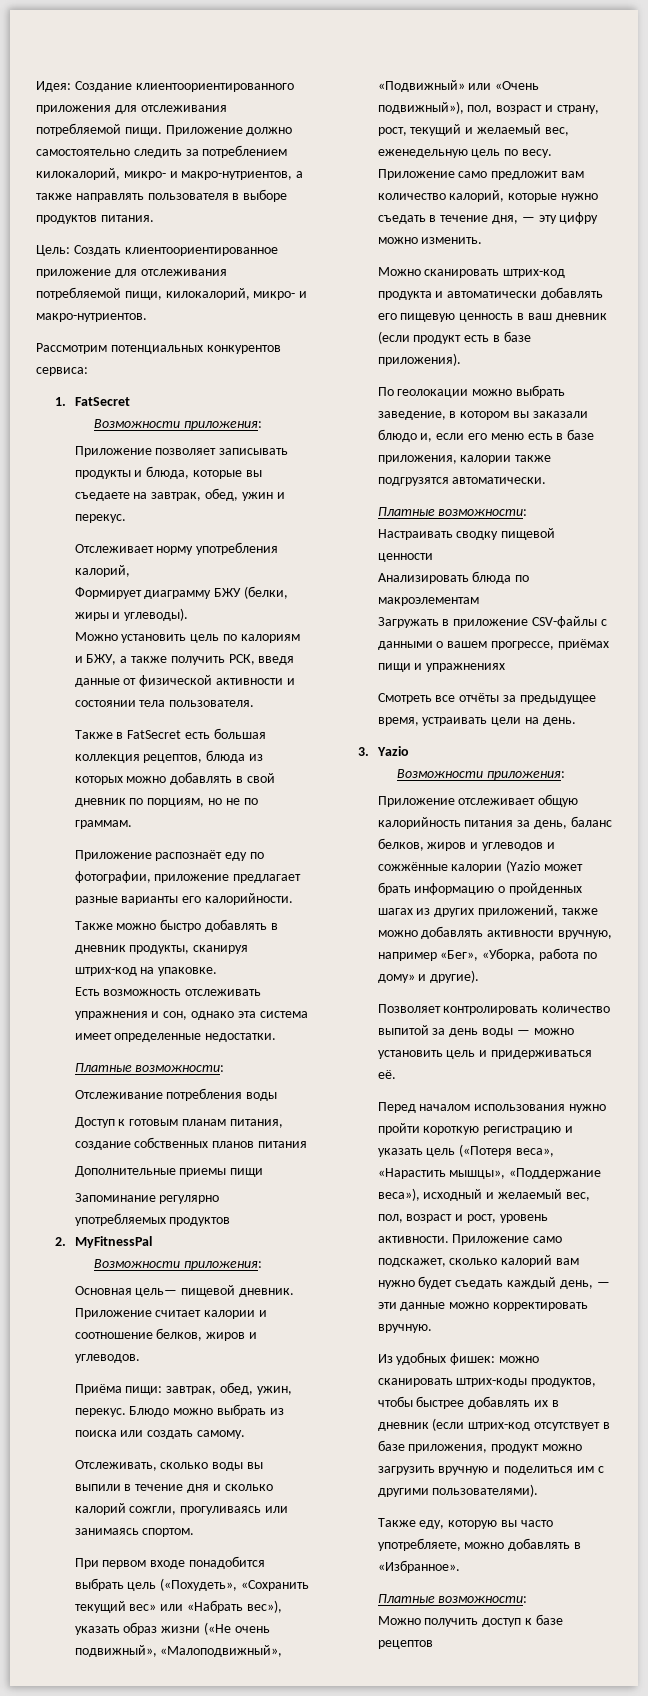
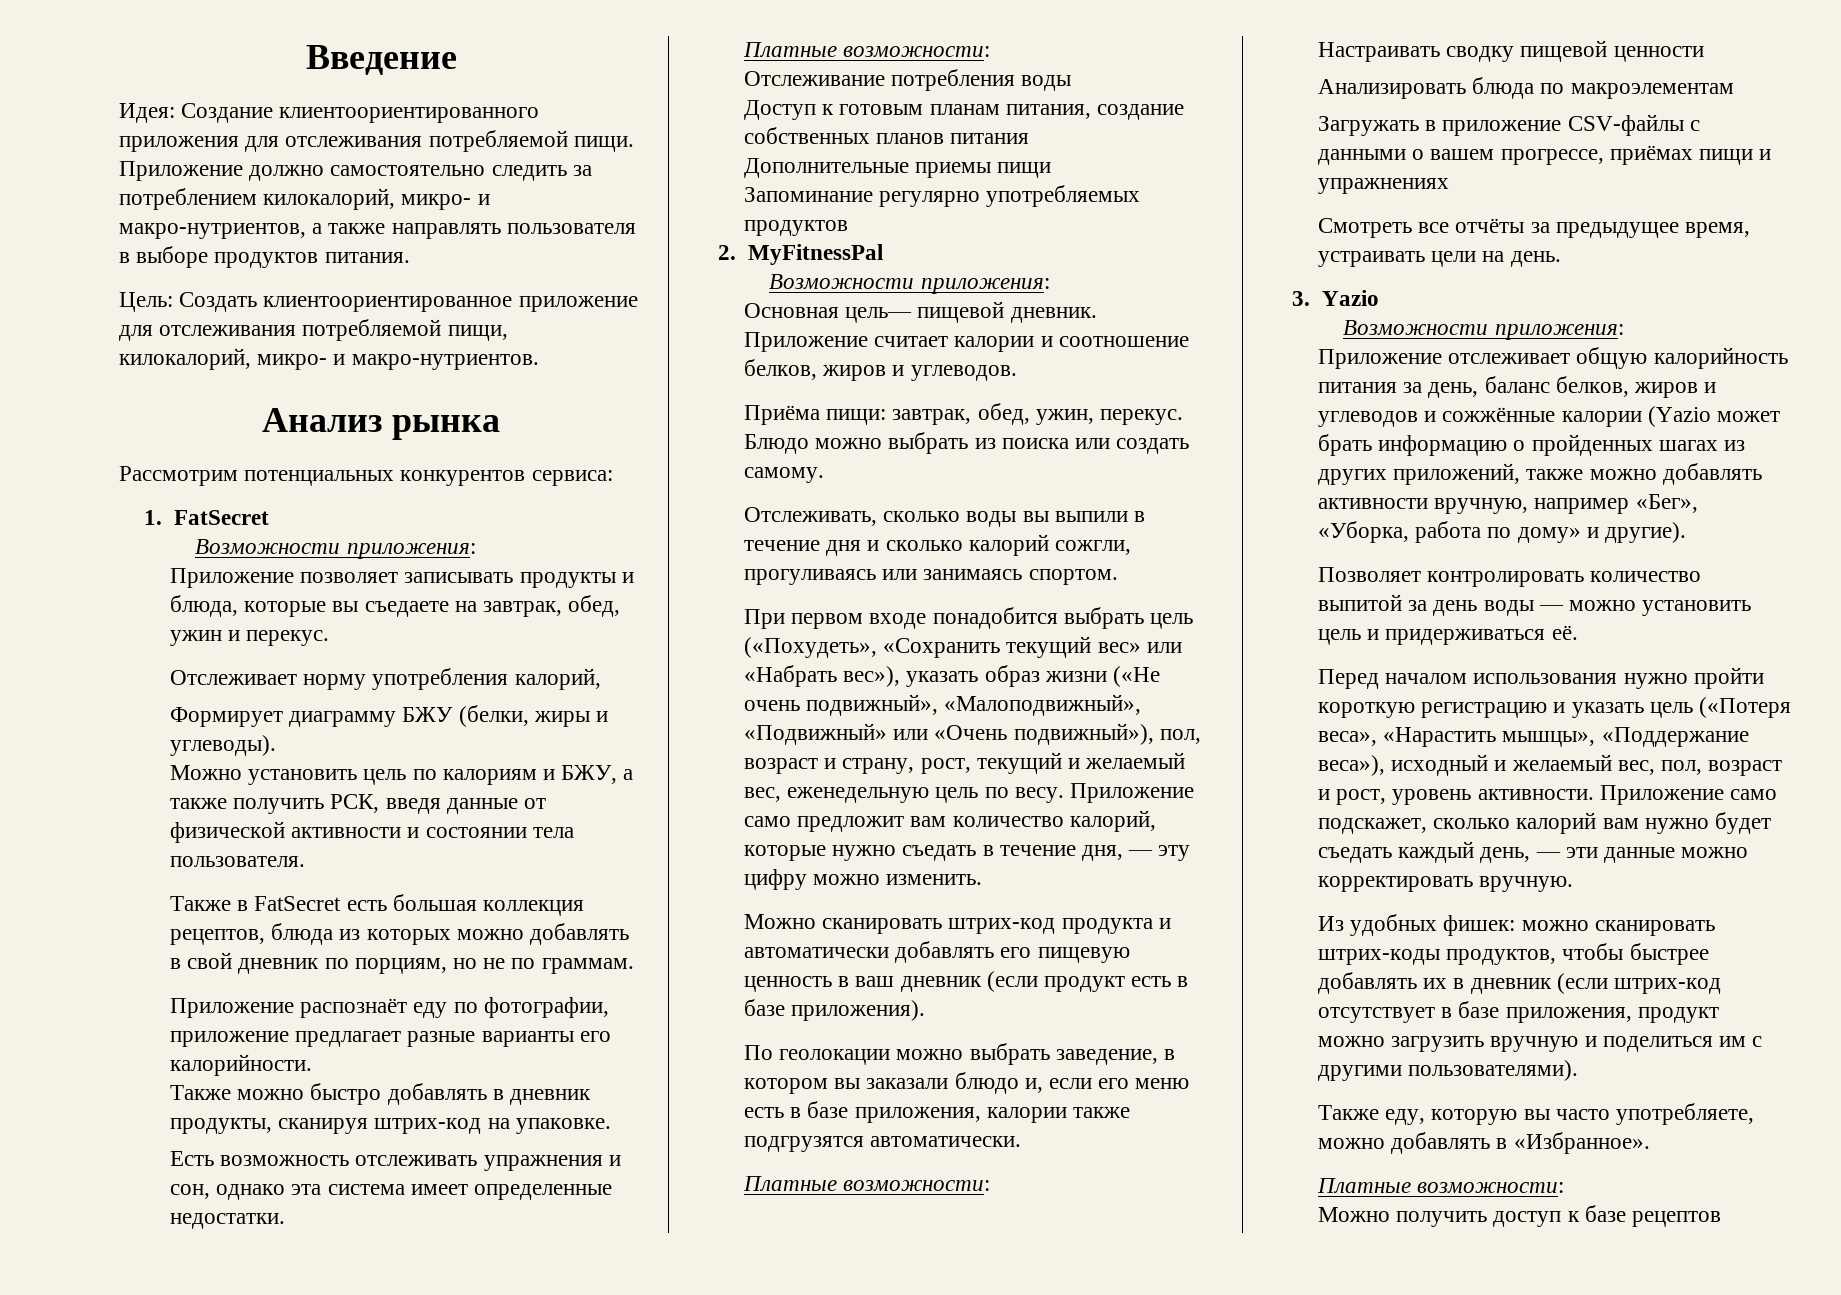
+ Введение
+ Анализ рынка

